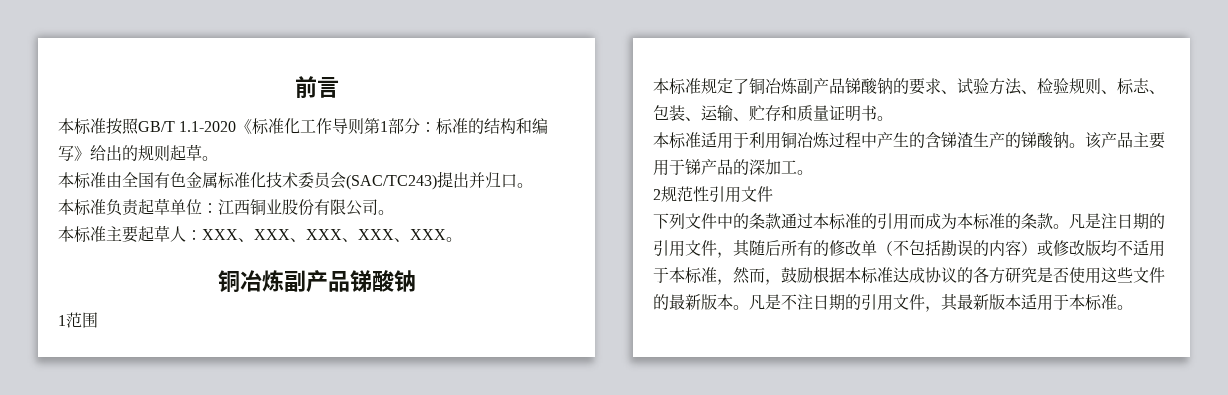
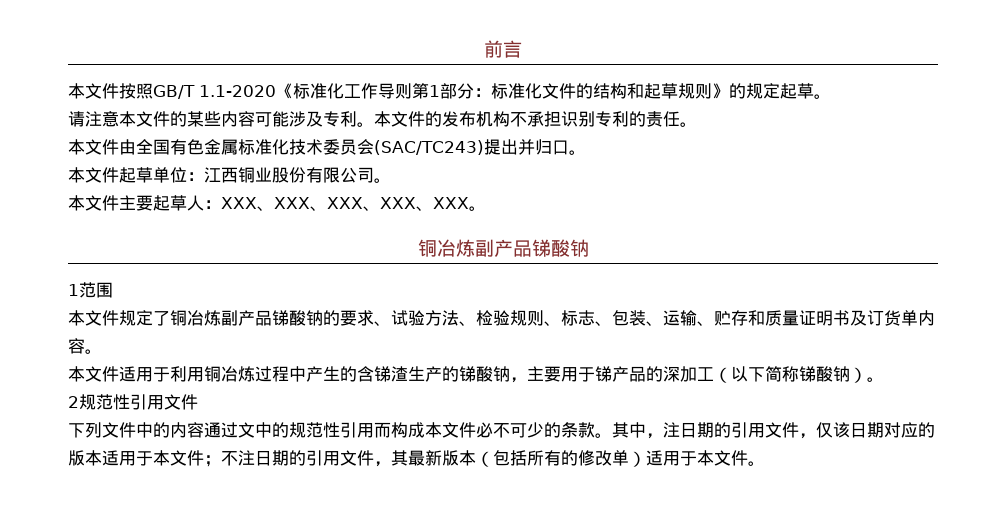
- 本标准按照GB/T 1.1-2020《标准化工作导则第1部分：标准的结构和编写》给出的规则起草。
- 本标准由全国有色金属标准化技术委员会(SAC/TC243)提出并归口。
+ 本文件按照GB/T 1.1-2020《标准化工作导则第1部分：标准化文件的结构和起草规则》的规定起草。
+ 请注意本文件的某些内容可能涉及专利。本文件的发布机构不承担识别专利的责任。
+ 本文件由全国有色金属标准化技术委员会(SAC/TC243)提出并归口。
- 本标准负责起草单位：江西铜业股份有限公司。
+ 本文件起草单位：江西铜业股份有限公司。
- 本标准主要起草人：XXX、XXX、XXX、XXX、XXX。
+ 本文件主要起草人：XXX、XXX、XXX、XXX、XXX。
- 本标准规定了铜冶炼副产品锑酸钠的要求、试验方法、检验规则、标志、包装、运输、贮存和质量证明书。
- 本标准适用于利用铜冶炼过程中产生的含锑渣生产的锑酸钠。该产品主要用于锑产品的深加工。
+ 本文件规定了铜冶炼副产品锑酸钠的要求、试验方法、检验规则、标志、包装、运输、贮存和质量证明书及订货单内容。
+ 本文件适用于利用铜冶炼过程中产生的含锑渣生产的锑酸钠，主要用于锑产品的深加工（以下简称锑酸钠）。
- 下列文件中的条款通过本标准的引用而成为本标准的条款。
+ 下列文件中的内容通过文中的规范性引用而构成本文件必不可少的条款。
- 凡是注日期的引用文件，其随后所有的修改单（不包括勘误的内容）或修改版均不适用于本标准，然而，鼓励根据本标准达成协议的各方研究是否使用这些文件的最新版本。凡是不注日期的引用文件，其最新版本适用于本标准。
+ 其中，注日期的引用文件，仅该日期对应的版本适用于本文件；不注日期的引用文件，其最新版本（包括所有的修改单）适用于本文件。

